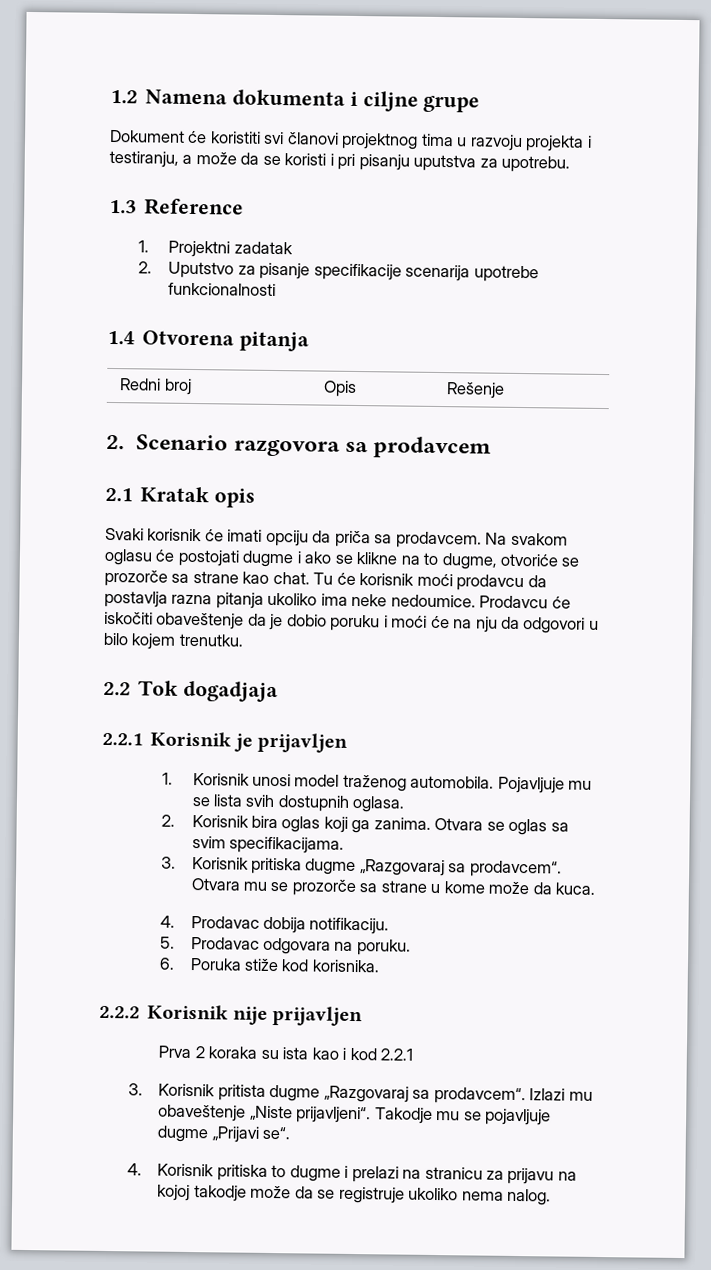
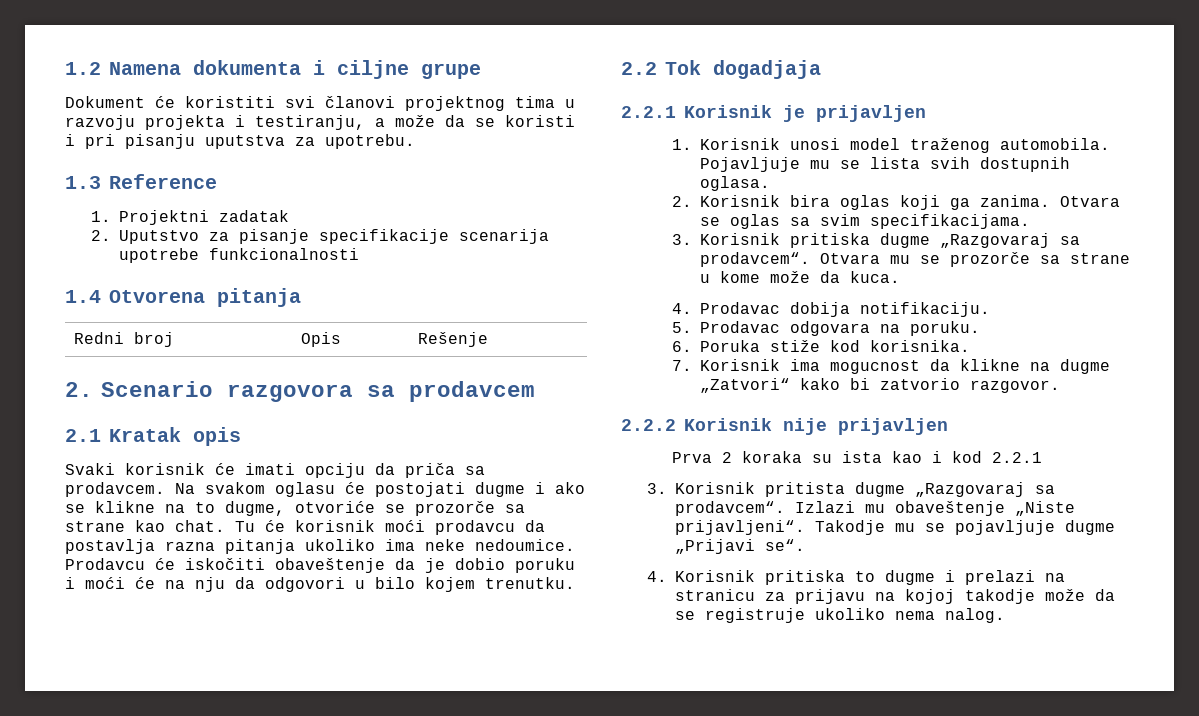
+ 7. Korisnik ima mogucnost da klikne na dugme „Zatvori“ kako bi zatvorio razgovor.

